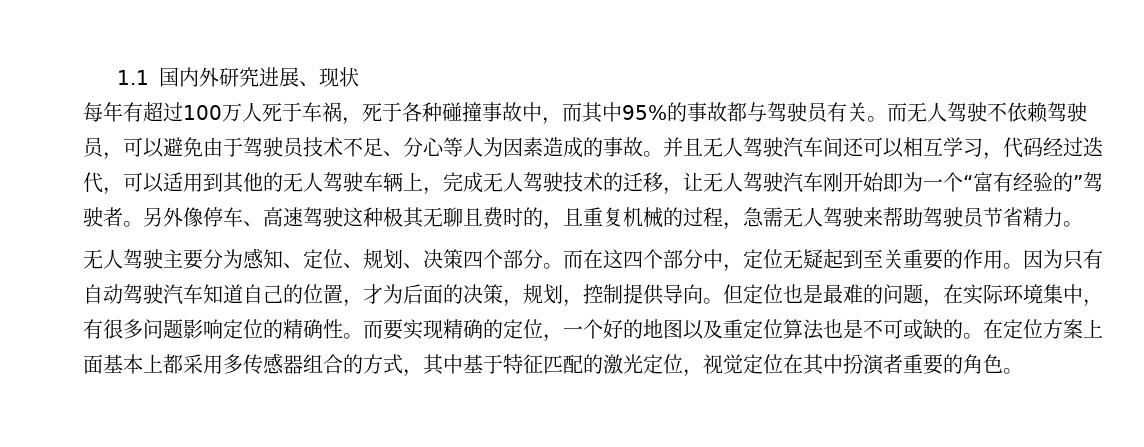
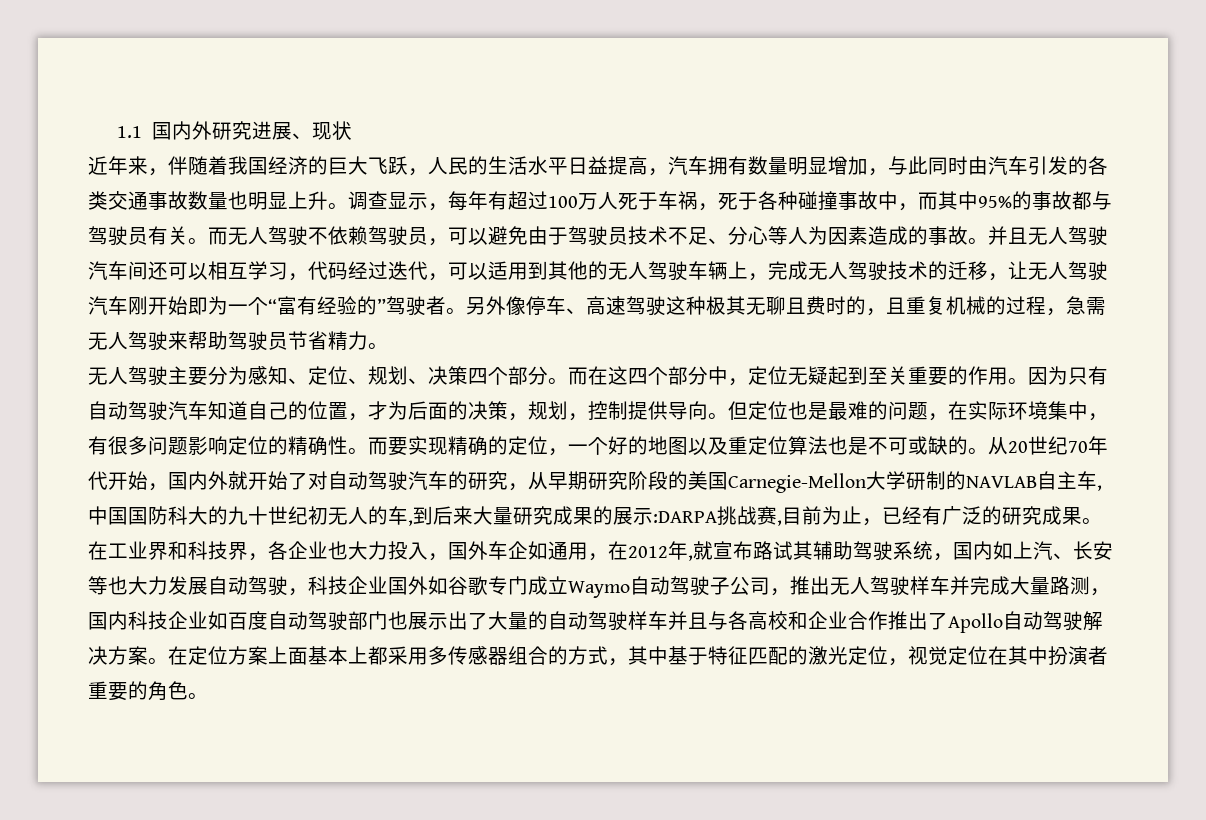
- 每年有超过100万人死于车祸，死于各种碰撞事故中，而其中95%的事故都与驾驶员有关。
+ 近年来，伴随着我国经济的巨大飞跃，人民的生活水平日益提高，汽车拥有数量明显增加，与此同时由汽车引发的各类交通事故数量也明显上升。调查显示，每年有超过100万人死于车祸，死于各种碰撞事故中，而其中95%的事故都与驾驶员有关。
+ 从20世纪70年代开始，国内外就开始了对自动驾驶汽车的研究，从早期研究阶段的美国Carnegie-Mellon大学研制的NAVLAB自主车,中国国防科大的九十世纪初无人的车,到后来大量研究成果的展示:DARPA挑战赛,目前为止，已经有广泛的研究成果。在工业界和科技界，各企业也大力投入，国外车企如通用，在2012年,就宣布路试其辅助驾驶系统，国内如上汽、长安等也大力发展自动驾驶，科技企业国外如谷歌专门成立Waymo自动驾驶子公司，推出无人驾驶样车并完成大量路测，国内科技企业如百度自动驾驶部门也展示出了大量的自动驾驶样车并且与各高校和企业合作推出了Apollo自动驾驶解决方案。

